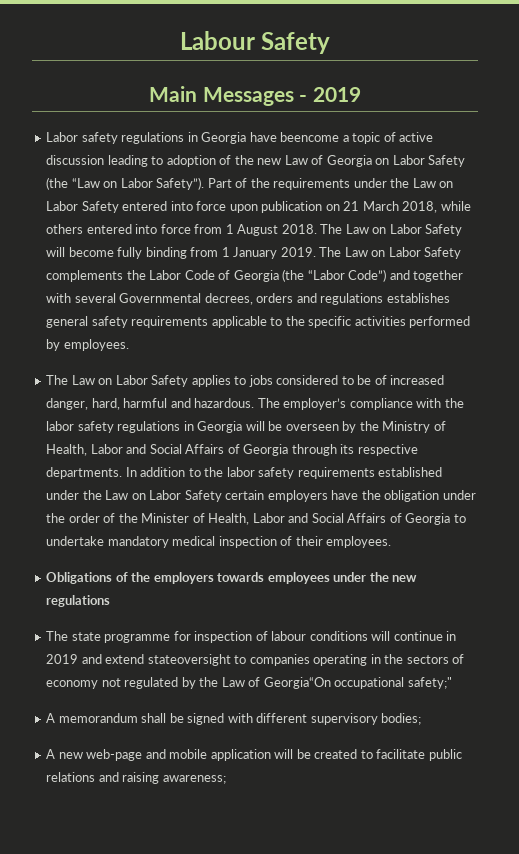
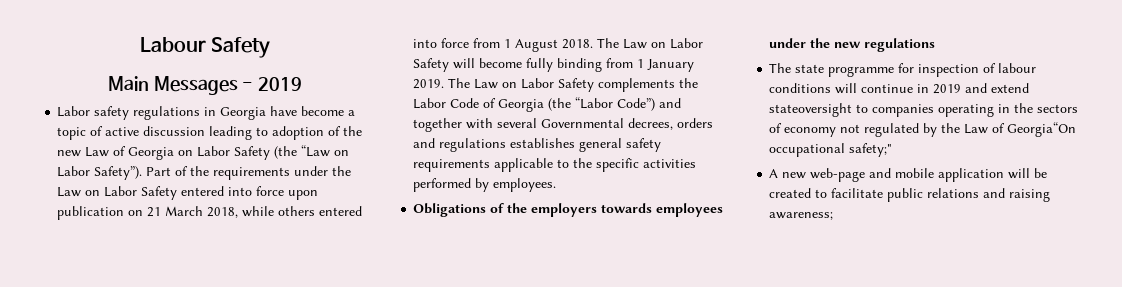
- Labor safety regulations in Georgia have beencome a topic of active discussion leading to adoption of the new Law of Georgia on Labor Safety (the “Law on Labor Safety”).
+ Labor safety regulations in Georgia have become a topic of active discussion leading to adoption of the new Law of Georgia on Labor Safety (the “Law on Labor Safety”).
- The Law on Labor Safety applies to jobs considered to be of increased danger, hard, harmful and hazardous. The employer’s compliance with the labor safety regulations in Georgia will be overseen by the Ministry of Health, Labor and Social Affairs of Georgia through its respective departments. In addition to the labor safety requirements established under the Law on Labor Safety certain employers have the obligation under the order of the Minister of Health, Labor and Social Affairs of Georgia to undertake mandatory medical inspection of their employees.
- A memorandum shall be signed with different supervisory bodies;

